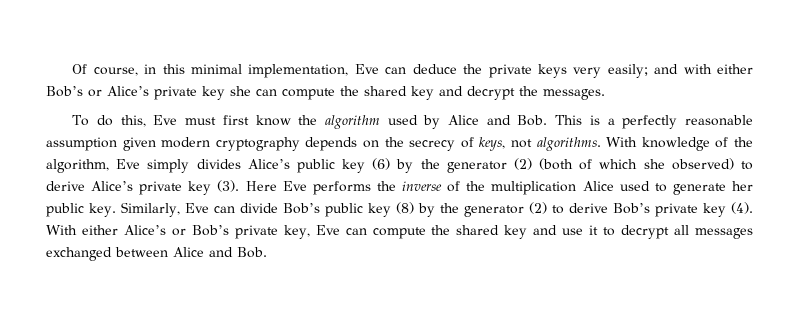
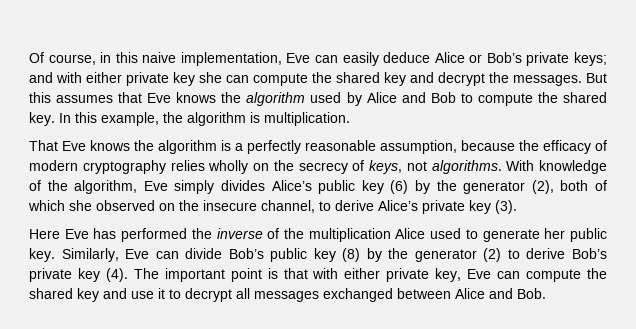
- Of course, in this minimal implementation, Eve can deduce the private keys very easily; and with either Bob’s or Alice’s private key she can compute the shared key and decrypt the messages.
- To do this, Eve must first know the algorithm used by Alice and Bob. This is a perfectly reasonable assumption given modern cryptography depends on the secrecy of keys, not algorithms.
+ Of course, in this naive implementation, Eve can easily deduce Alice or Bob’s private keys; and with either private key she can compute the shared key and decrypt the messages. But this assumes that Eve knows the algorithm used by Alice and Bob to compute the shared key. In this example, the algorithm is multiplication.
+ That Eve knows the algorithm is a perfectly reasonable assumption, because the efficacy of modern cryptography relies wholly on the secrecy of keys, not algorithms.
- With knowledge of the algorithm, Eve simply divides Alice’s public key (6) by the generator (2) (both of which she observed) to derive Alice’s private key (3). Here Eve performs the inverse of the multiplication Alice used to generate her public key.
+ With knowledge of the algorithm, Eve simply divides Alice’s public key (6) by the generator (2), both of which she observed on the insecure channel, to derive Alice’s private key (3).
+ Here Eve has performed the inverse of the multiplication Alice used to generate her public key.
- With either Alice’s or Bob’s private key, Eve can compute the shared key and use it to decrypt all messages exchanged between Alice and Bob.
+ The important point is that with either private key, Eve can compute the shared key and use it to decrypt all messages exchanged between Alice and Bob.

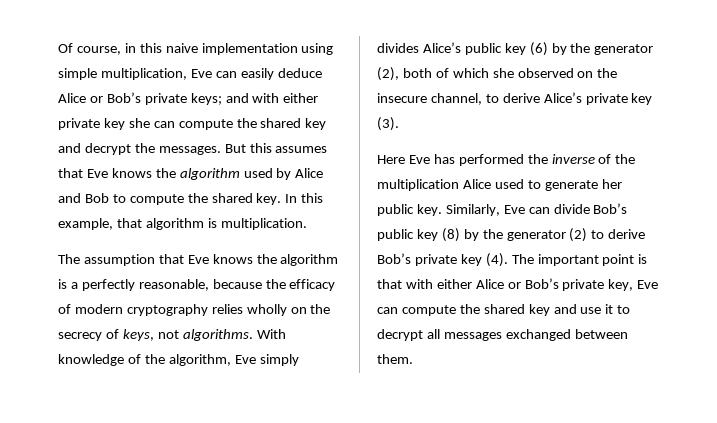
- Of course, in this naive implementation, Eve can easily deduce Alice or Bob’s private keys; and with either private key she can compute the shared key and decrypt the messages.
+ Of course, in this naive implementation using simple multiplication, Eve can easily deduce Alice or Bob’s private keys; and with either private key she can compute the shared key and decrypt the messages.
- In this example, the algorithm is multiplication.
+ In this example, that algorithm is multiplication.
- That Eve knows the algorithm is a perfectly reasonable assumption, because the efficacy of modern cryptography relies wholly on the secrecy of keys, not algorithms.
+ The assumption that Eve knows the algorithm is a perfectly reasonable, because the efficacy of modern cryptography relies wholly on the secrecy of keys, not algorithms.
- The important point is that with either private key, Eve can compute the shared key and use it to decrypt all messages exchanged between Alice and Bob.
+ The important point is that with either Alice or Bob’s private key, Eve can compute the shared key and use it to decrypt all messages exchanged between them.

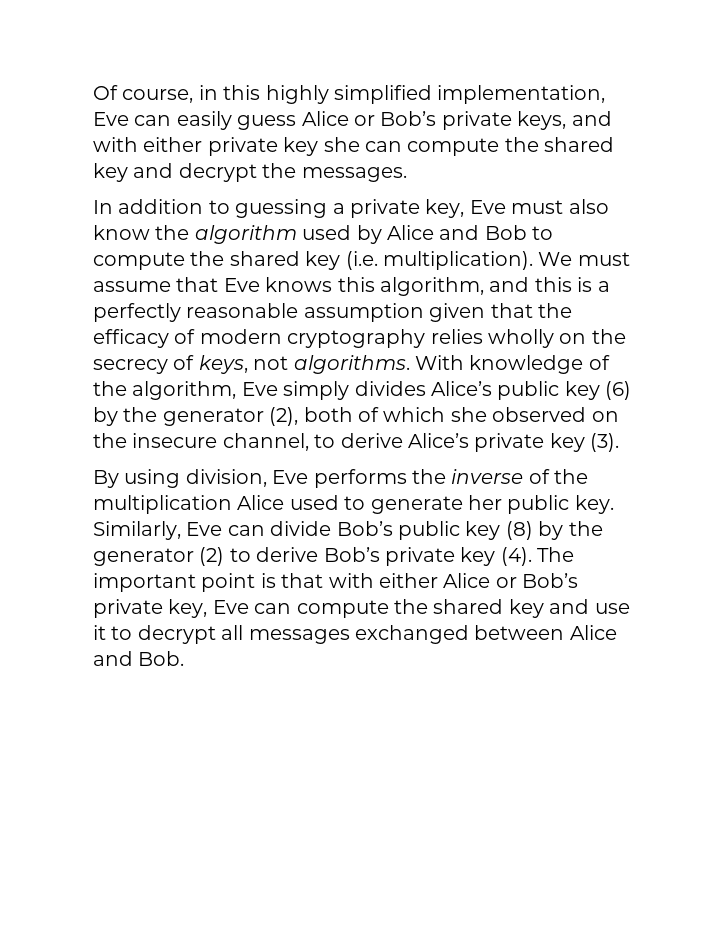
- Of course, in this naive implementation using simple multiplication, Eve can easily deduce Alice or Bob’s private keys; and with either private key she can compute the shared key and decrypt the messages. But this assumes that Eve knows the algorithm used by Alice and Bob to compute the shared key. In this example, that algorithm is multiplication.
- The assumption that Eve knows the algorithm is a perfectly reasonable, because the efficacy of modern cryptography relies wholly on the secrecy of keys, not algorithms.
+ Of course, in this highly simplified implementation, Eve can easily guess Alice or Bob’s private keys, and with either private key she can compute the shared key and decrypt the messages.
+ In addition to guessing a private key, Eve must also know the algorithm used by Alice and Bob to compute the shared key (i.e. multiplication). We must assume that Eve knows this algorithm, and this is a perfectly reasonable assumption given that the efficacy of modern cryptography relies wholly on the secrecy of keys, not algorithms.
- Here Eve has performed the inverse of the multiplication Alice used to generate her public key.
+ By using division, Eve performs the inverse of the multiplication Alice used to generate her public key.
- The important point is that with either Alice or Bob’s private key, Eve can compute the shared key and use it to decrypt all messages exchanged between them.
+ The important point is that with either Alice or Bob’s private key, Eve can compute the shared key and use it to decrypt all messages exchanged between Alice and Bob.

